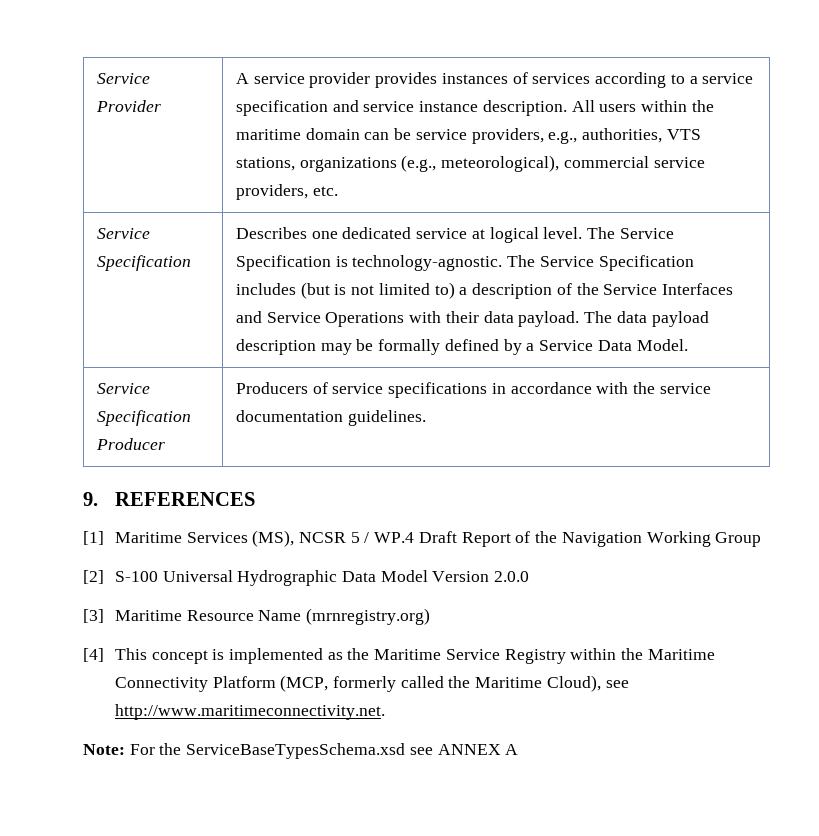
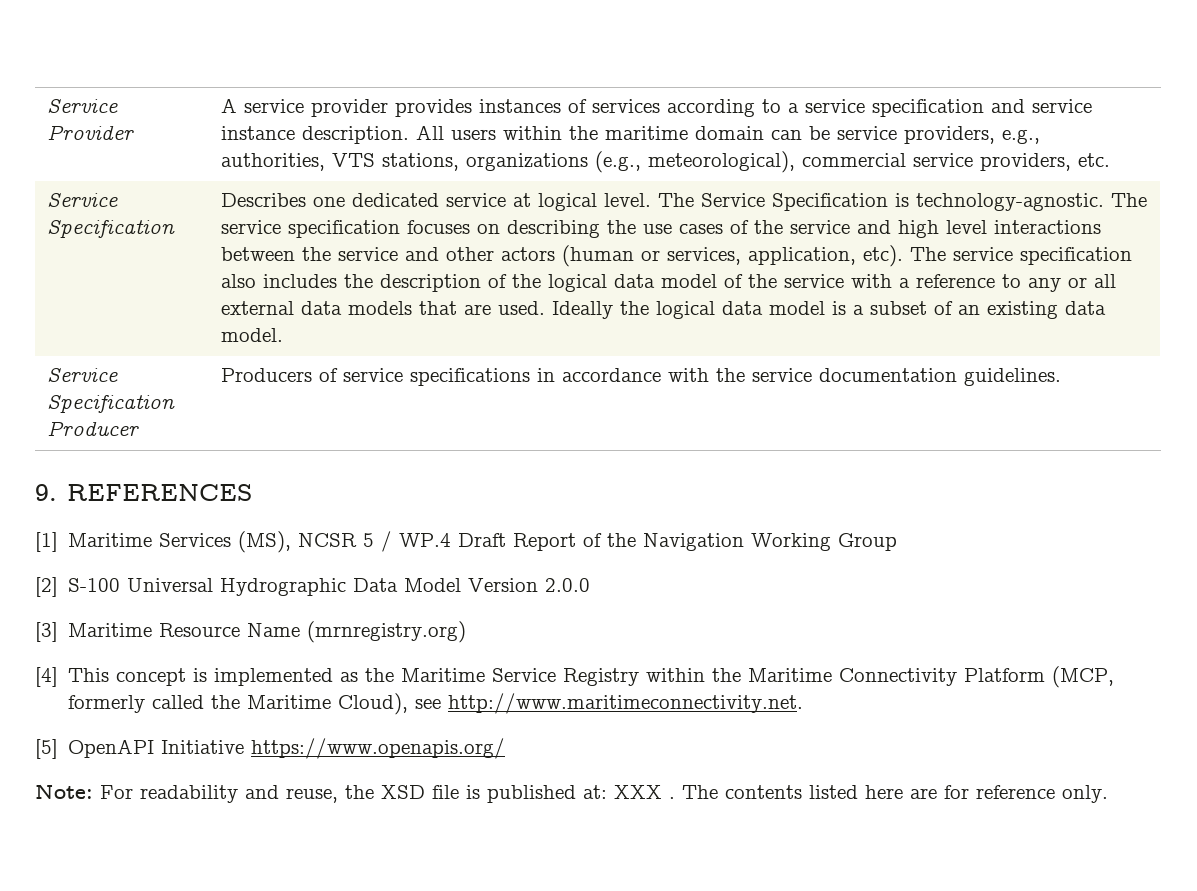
- The Service Specification includes (but is not limited to) a description of the Service Interfaces and Service Operations with their data payload. The data payload description may be formally defined by a Service Data Model.
+ The service specification focuses on describing the use cases of the service and high level interactions between the service and other actors (human or services, application, etc). The service specification also includes the description of the logical data model of the service with a reference to any or all external data models that are used. Ideally the logical data model is a subset of an existing data model.
- Note: For the ServiceBaseTypesSchema.xsd see ANNEX A
+ [5] OpenAPI Initiative https://www.openapis.org/
+ Note: For readability and reuse, the XSD file is published at: XXX . The contents listed here are for reference only.

